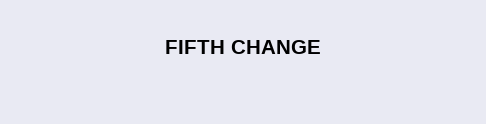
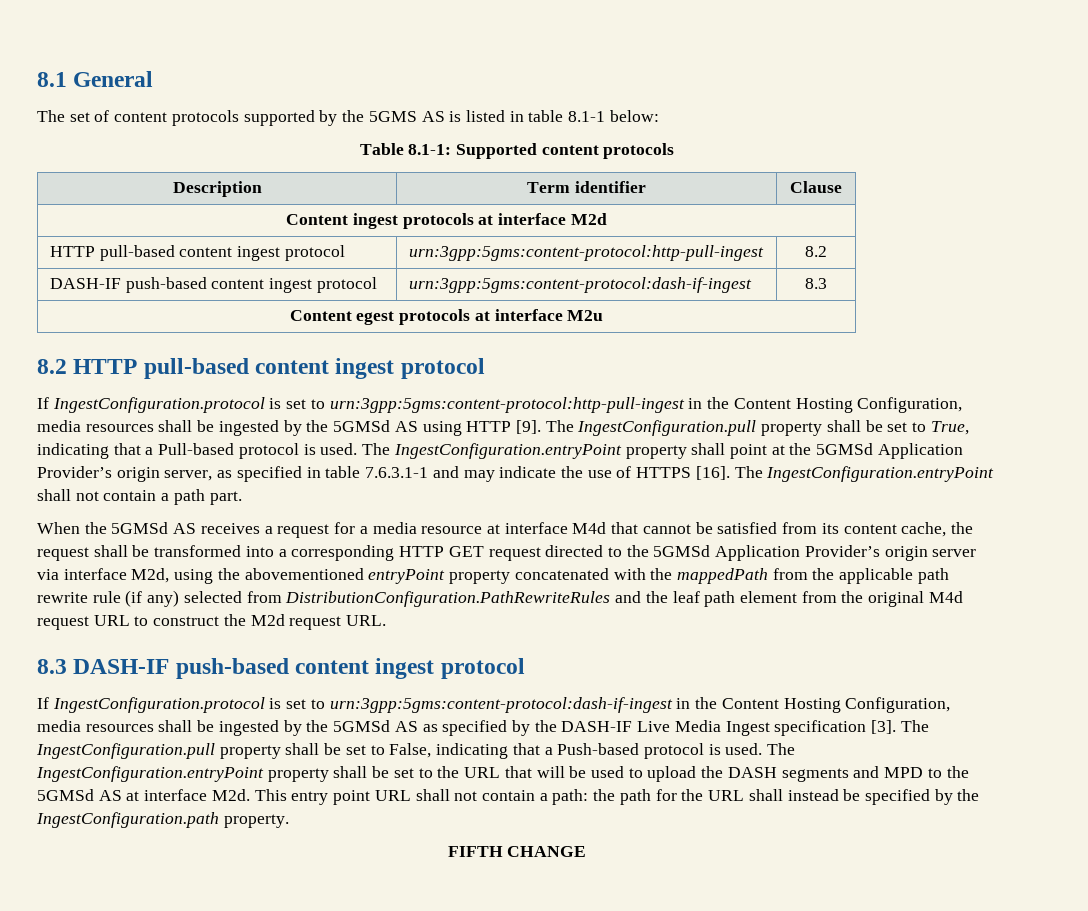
+ 8.1 General
+ The set of content protocols supported by the 5GMS AS is listed in table 8.1-1 below:
+ Table 8.1-1: Supported content protocols
+ Description | Term identifier | Clause
+ Content ingest protocols at interface M2d
+ HTTP pull-based content ingest protocol | urn:3gpp:5gms:content-protocol:http-pull-ingest | 8.2
+ DASH-IF push-based content ingest protocol | urn:3gpp:5gms:content-protocol:dash-if-ingest | 8.3
+ Content egest protocols at interface M2u
+ 8.2 HTTP pull-based content ingest protocol
+ If IngestConfiguration.protocol is set to urn:3gpp:5gms:content-protocol:http-pull-ingest in the Content Hosting Configuration, media resources shall be ingested by the 5GMSd AS using HTTP [9]. The IngestConfiguration.pull property shall be set to True, indicating that a Pull-based protocol is used. The IngestConfiguration.entryPoint property shall point at the 5GMSd Application Provider’s origin server, as specified in table 7.6.3.1-1 and may indicate the use of HTTPS [16]. The IngestConfiguration.entryPoint shall not contain a path part.
+ When the 5GMSd AS receives a request for a media resource at interface M4d that cannot be satisfied from its content cache, the request shall be transformed into a corresponding HTTP GET request directed to the 5GMSd Application Provider’s origin server via interface M2d, using the abovementioned entryPoint property concatenated with the mappedPath from the applicable path rewrite rule (if any) selected from DistributionConfiguration.PathRewriteRules and the leaf path element from the original M4d request URL to construct the M2d request URL.
+ 8.3 DASH-IF push-based content ingest protocol
+ If IngestConfiguration.protocol is set to urn:3gpp:5gms:content-protocol:dash-if-ingest in the Content Hosting Configuration, media resources shall be ingested by the 5GMSd AS as specified by the DASH-IF Live Media Ingest specification [3]. The IngestConfiguration.pull property shall be set to False, indicating that a Push-based protocol is used. The IngestConfiguration.entryPoint property shall be set to the URL that will be used to upload the DASH segments and MPD to the 5GMSd AS at interface M2d. This entry point URL shall not contain a path: the path for the URL shall instead be specified by the IngestConfiguration.path property.

